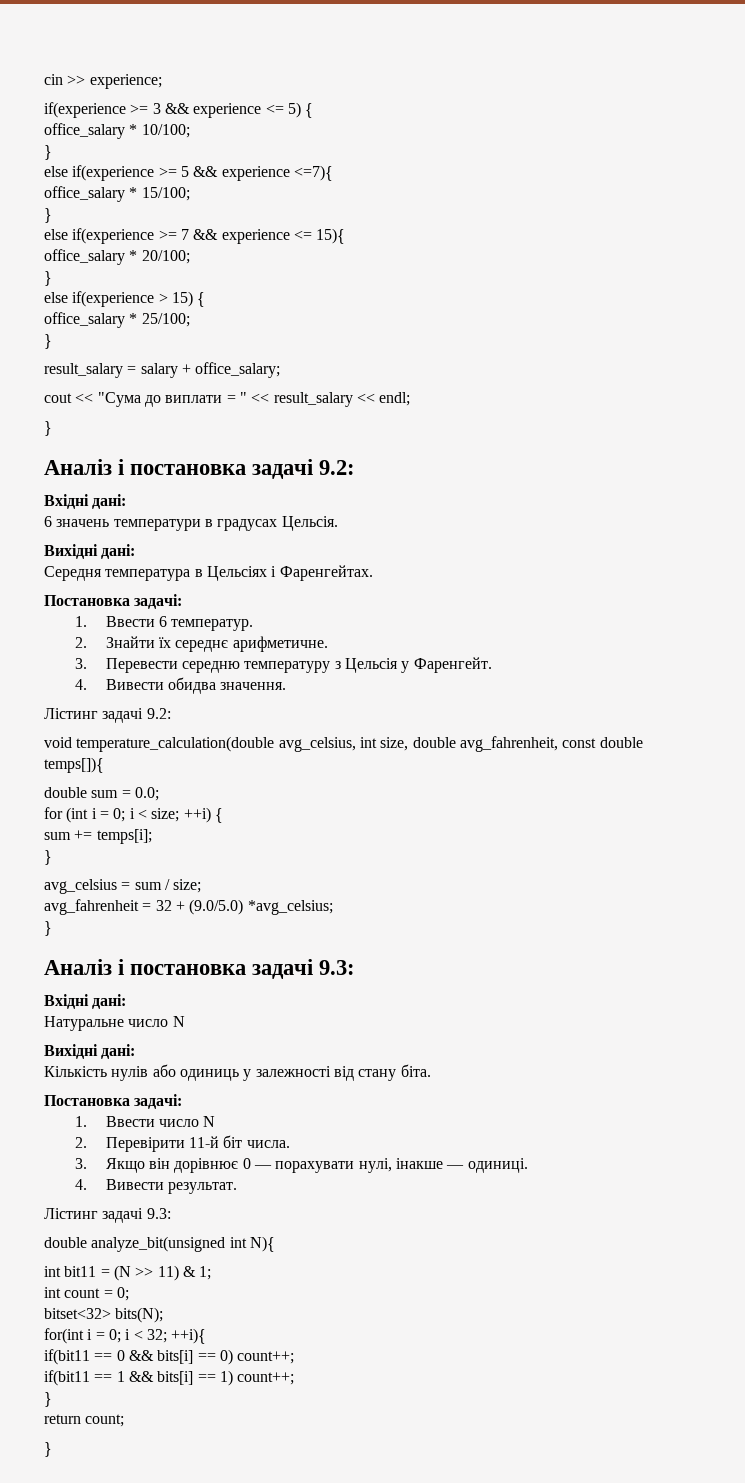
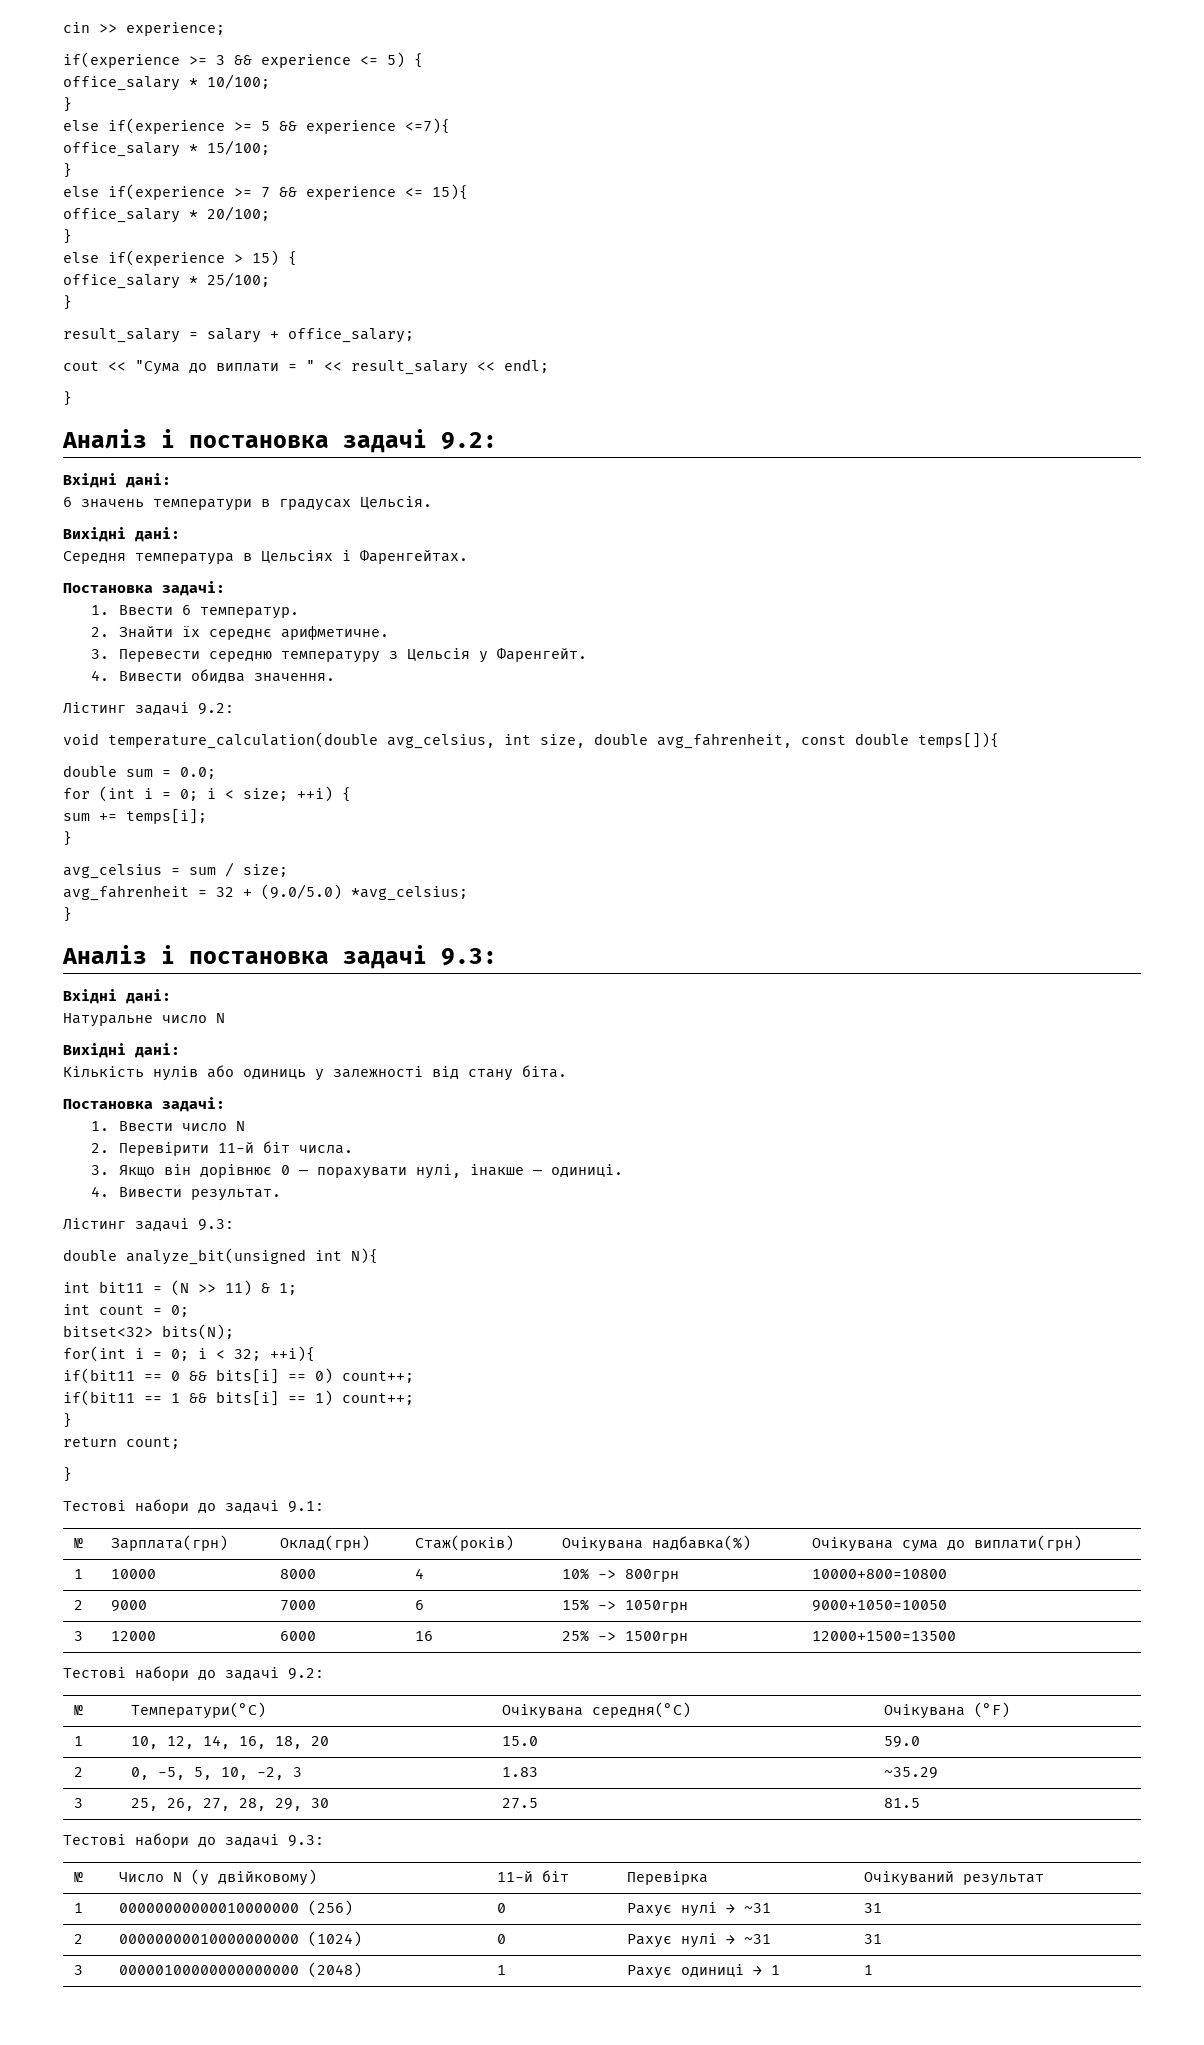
+ Тестові набори до задачі 9.1:
+ № | Зарплата(грн) | Оклад(грн) | Стаж(років) | Очікувана надбавка(%) | Очікувана сума до виплати(грн)
+ 1 | 10000 | 8000 | 4 | 10% -> 800грн | 10000+800=10800
+ 2 | 9000 | 7000 | 6 | 15% -> 1050грн | 9000+1050=10050
+ 3 | 12000 | 6000 | 16 | 25% -> 1500грн | 12000+1500=13500
+ Тестові набори до задачі 9.2:
+ № | Температури(°C) | Очікувана середня(°C) | Очікувана (°F)
+ 1 | 10, 12, 14, 16, 18, 20 | 15.0 | 59.0
+ 2 | 0, -5, 5, 10, -2, 3 | 1.83 | ~35.29
+ 3 | 25, 26, 27, 28, 29, 30 | 27.5 | 81.5
+ Тестові набори до задачі 9.3:
+ № | Число N (у двійковому) | 11-й біт | Перевірка | Очікуваний результат
+ 1 | 00000000000010000000 (256) | 0 | Рахує нулі → ~31 | 31
+ 2 | 00000000010000000000 (1024) | 0 | Рахує нулі → ~31 | 31
+ 3 | 00000100000000000000 (2048) | 1 | Рахує одиниці → 1 | 1

